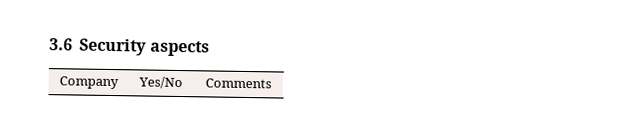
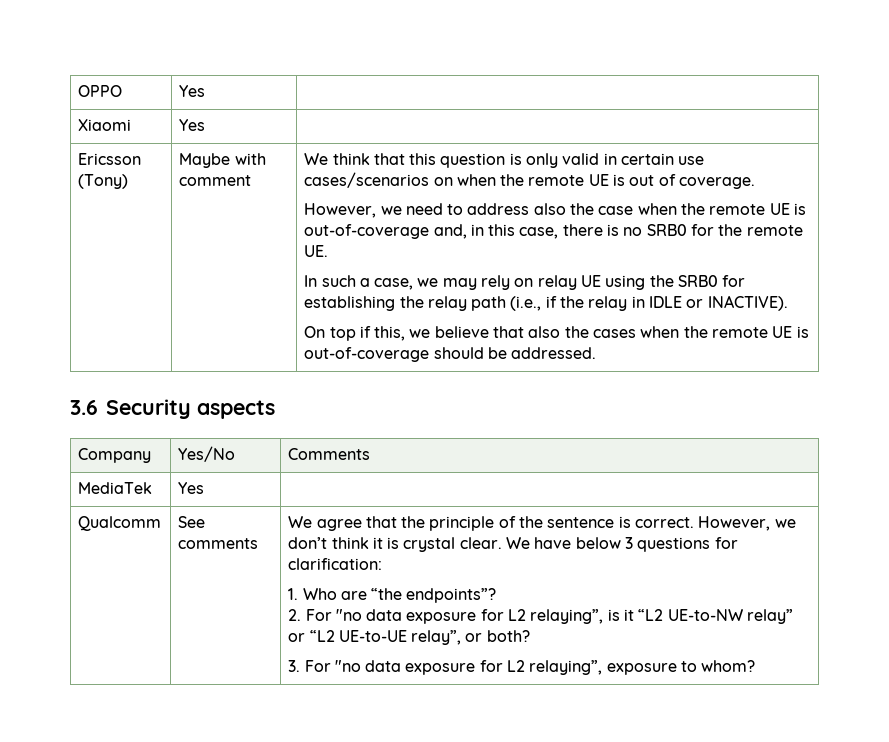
+ OPPO | Yes |
+ Xiaomi | Yes |
+ Ericsson (Tony) | Maybe with comment | We think that this question is only valid in certain use cases/scenarios on when the remote UE is out of coverage.
+ However, we need to address also the case when the remote UE is out-of-coverage and, in this case, there is no SRB0 for the remote UE.
+ In such a case, we may rely on relay UE using the SRB0 for establishing the relay path (i.e., if the relay in IDLE or INACTIVE).
+ On top if this, we believe that also the cases when the remote UE is out-of-coverage should be addressed.
+ MediaTek | Yes |
+ Qualcomm | See comments | We agree that the principle of the sentence is correct. However, we don’t think it is crystal clear. We have below 3 questions for clarification:
+ 1. Who are “the endpoints”?
+ 2. For "no data exposure for L2 relaying”, is it “L2 UE-to-NW relay” or “L2 UE-to-UE relay”, or both?
+ 3. For "no data exposure for L2 relaying”, exposure to whom?

